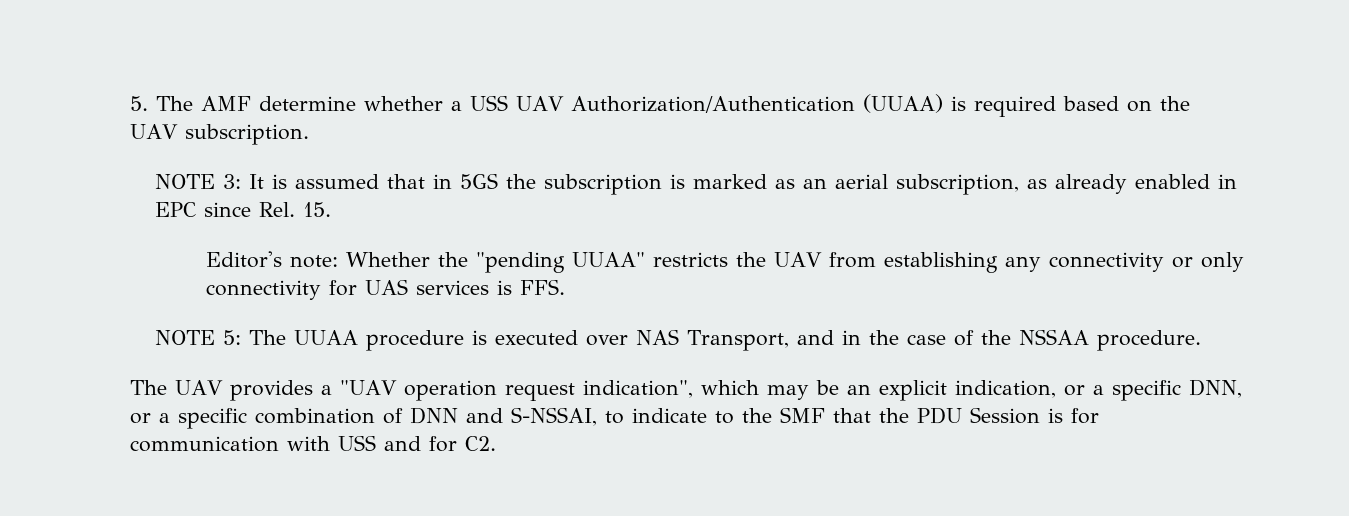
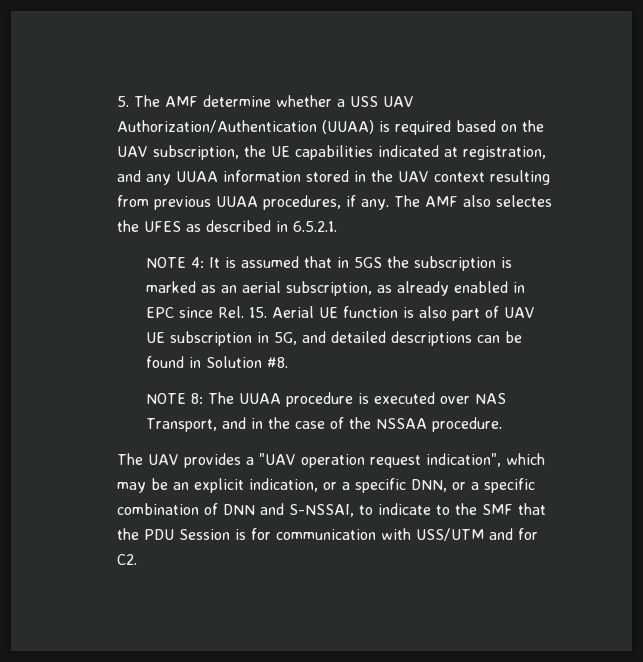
- 5. The AMF determine whether a USS UAV Authorization/Authentication (UUAA) is required based on the UAV subscription.
- NOTE 3: It is assumed that in 5GS the subscription is marked as an aerial subscription, as already enabled in EPC since Rel. 15.
- Editor's note: Whether the "pending UUAA" restricts the UAV from establishing any connectivity or only connectivity for UAS services is FFS.
- NOTE 5: The UUAA procedure is executed over NAS Transport, and in the case of the NSSAA procedure.
+ 5. The AMF determine whether a USS UAV Authorization/Authentication (UUAA) is required based on the UAV subscription, the UE capabilities indicated at registration, and any UUAA information stored in the UAV context resulting from previous UUAA procedures, if any. The AMF also selectes the UFES as described in 6.5.2.1.
+ NOTE 4: It is assumed that in 5GS the subscription is marked as an aerial subscription, as already enabled in EPC since Rel. 15. Aerial UE function is also part of UAV UE subscription in 5G, and detailed descriptions can be found in Solution #8.
+ NOTE 8: The UUAA procedure is executed over NAS Transport, and in the case of the NSSAA procedure.
- The UAV provides a "UAV operation request indication", which may be an explicit indication, or a specific DNN, or a specific combination of DNN and S-NSSAI, to indicate to the SMF that the PDU Session is for communication with USS and for C2.
+ The UAV provides a "UAV operation request indication", which may be an explicit indication, or a specific DNN, or a specific combination of DNN and S-NSSAI, to indicate to the SMF that the PDU Session is for communication with USS/UTM and for C2.

